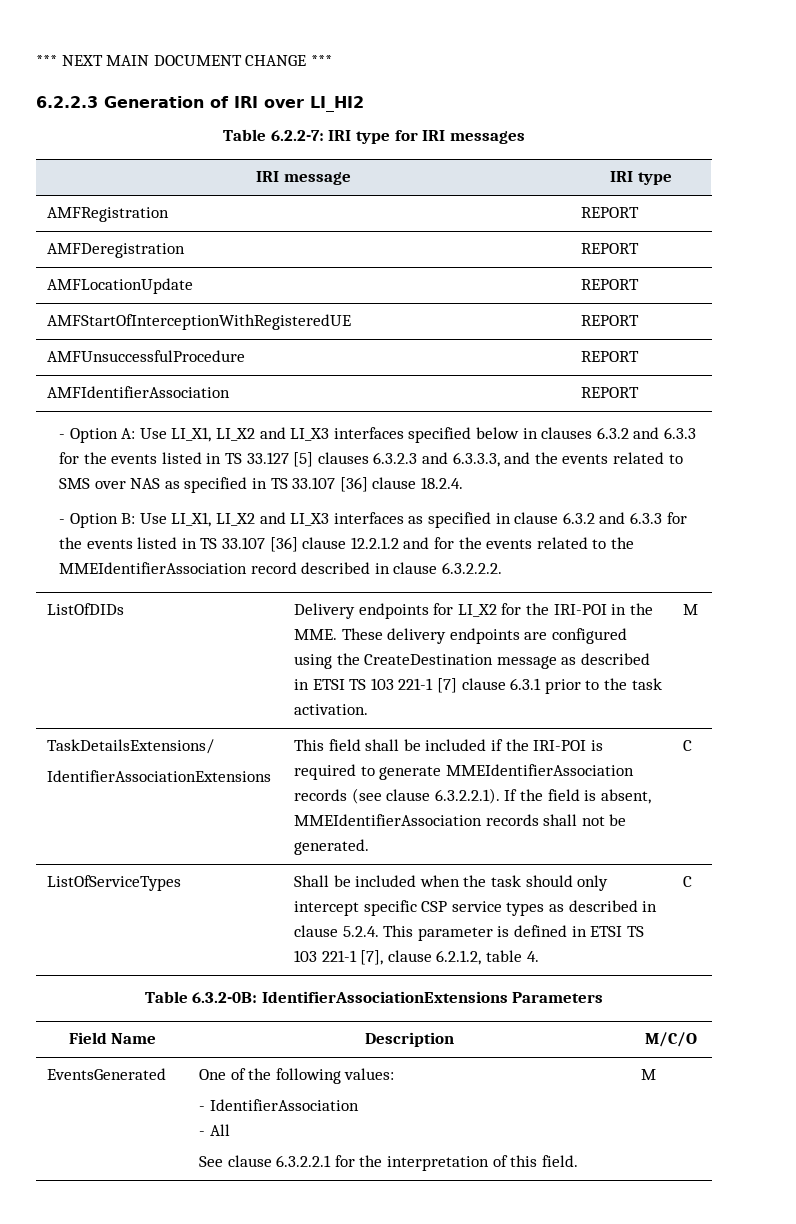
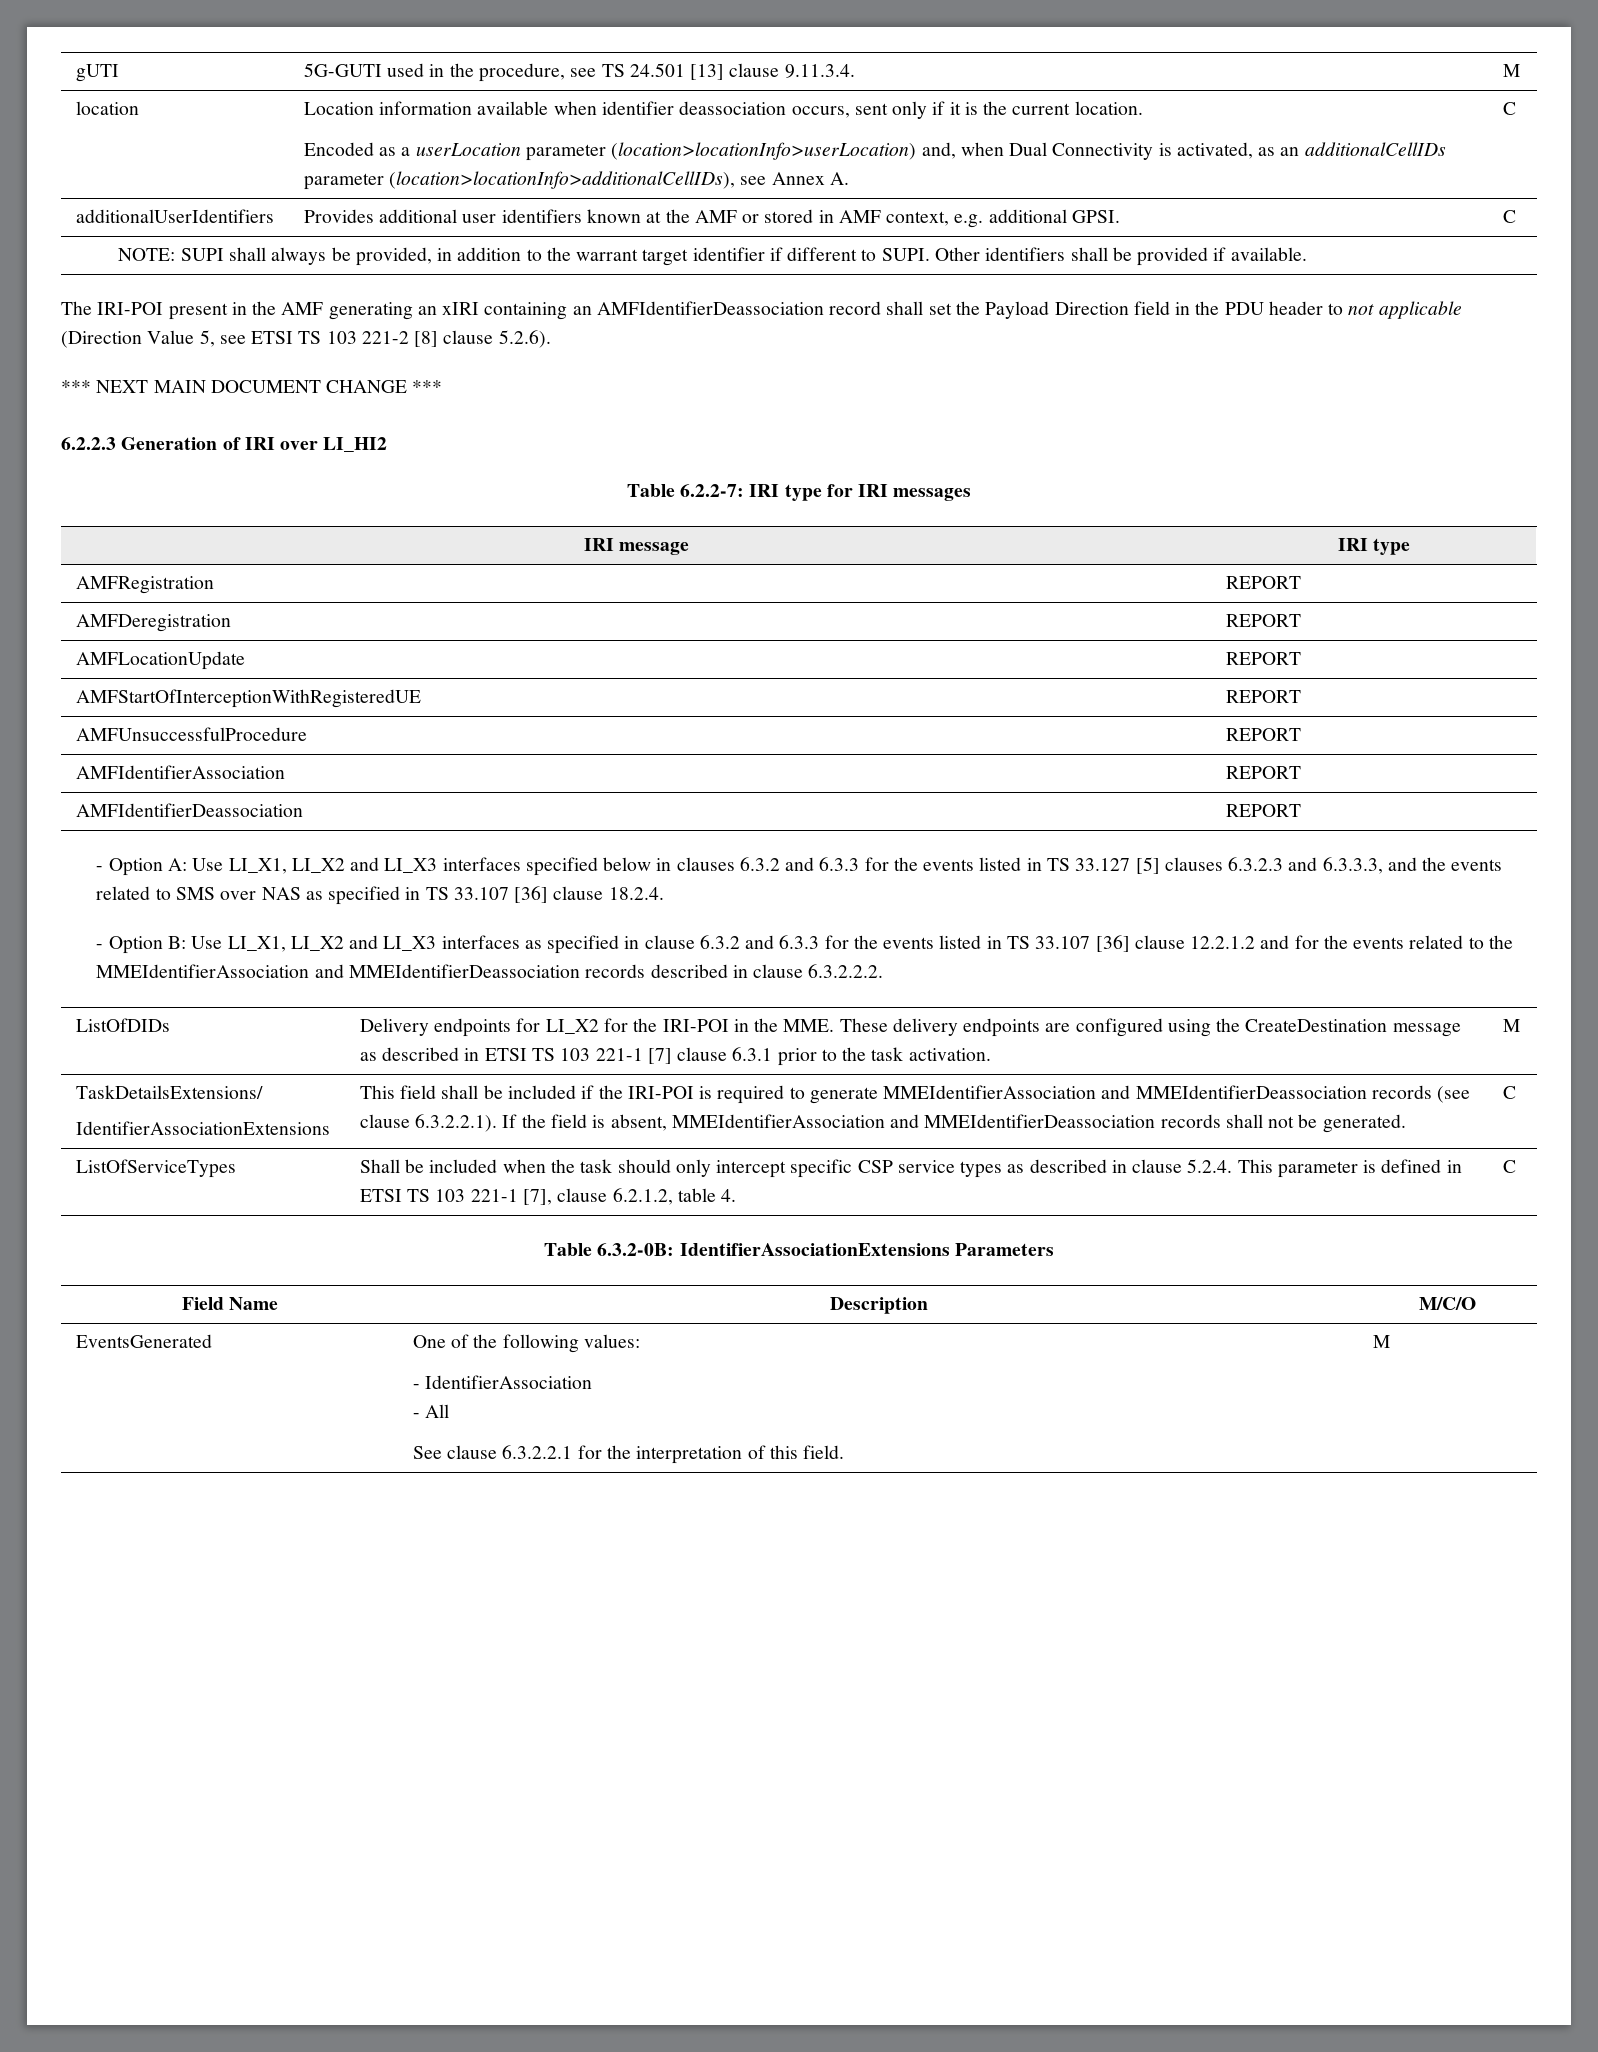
+ gUTI | 5G-GUTI used in the procedure, see TS 24.501 [13] clause 9.11.3.4. | M
+ location | Location information available when identifier deassociation occurs, sent only if it is the current location.
+ Encoded as a userLocation parameter (location>locationInfo>userLocation) and, when Dual Connectivity is activated, as an additionalCellIDs parameter (location>locationInfo>additionalCellIDs), see Annex A. | C
+ additionalUserIdentifiers | Provides additional user identifiers known at the AMF or stored in AMF context, e.g. additional GPSI. | C
+ NOTE: SUPI shall always be provided, in addition to the warrant target identifier if different to SUPI. Other identifiers shall be provided if available.
+ The IRI-POI present in the AMF generating an xIRI containing an AMFIdentifierDeassociation record shall set the Payload Direction field in the PDU header to not applicable (Direction Value 5, see ETSI TS 103 221-2 [8] clause 5.2.6).
+ AMFIdentifierDeassociation | REPORT
- - Option B: Use LI_X1, LI_X2 and LI_X3 interfaces as specified in clause 6.3.2 and 6.3.3 for the events listed in TS 33.107 [36] clause 12.2.1.2 and for the events related to the MMEIdentifierAssociation record described in clause 6.3.2.2.2.
+ - Option B: Use LI_X1, LI_X2 and LI_X3 interfaces as specified in clause 6.3.2 and 6.3.3 for the events listed in TS 33.107 [36] clause 12.2.1.2 and for the events related to the MMEIdentifierAssociation and MMEIdentifierDeassociation records described in clause 6.3.2.2.2.
  TaskDetailsExtensions/
- IdentifierAssociationExtensions | This field shall be included if the IRI-POI is required to generate MMEIdentifierAssociation records (see clause 6.3.2.2.1). If the field is absent, MMEIdentifierAssociation records shall not be generated. | C
+ IdentifierAssociationExtensions | This field shall be included if the IRI-POI is required to generate MMEIdentifierAssociation and MMEIdentifierDeassociation records (see clause 6.3.2.2.1). If the field is absent, MMEIdentifierAssociation and MMEIdentifierDeassociation records shall not be generated. | C

